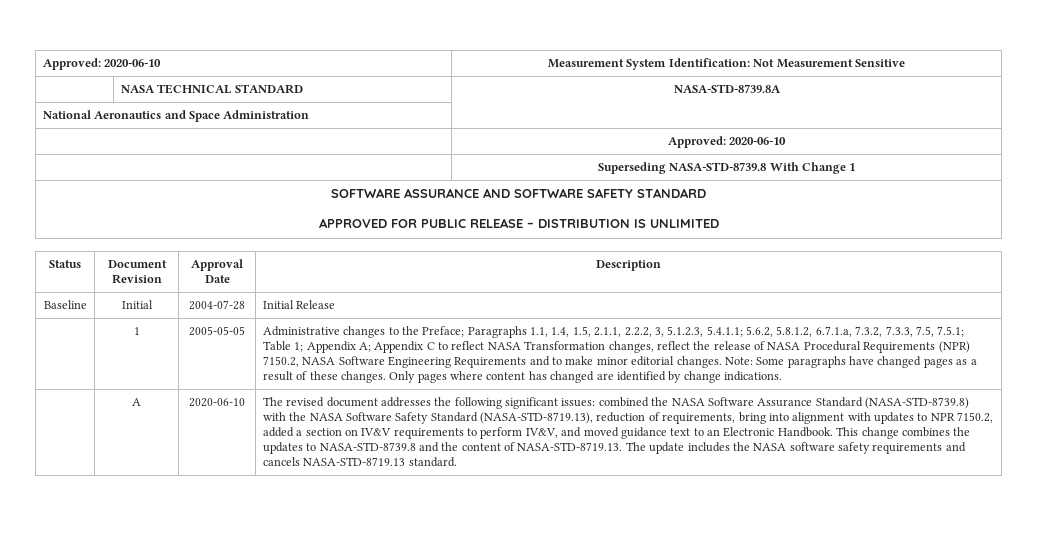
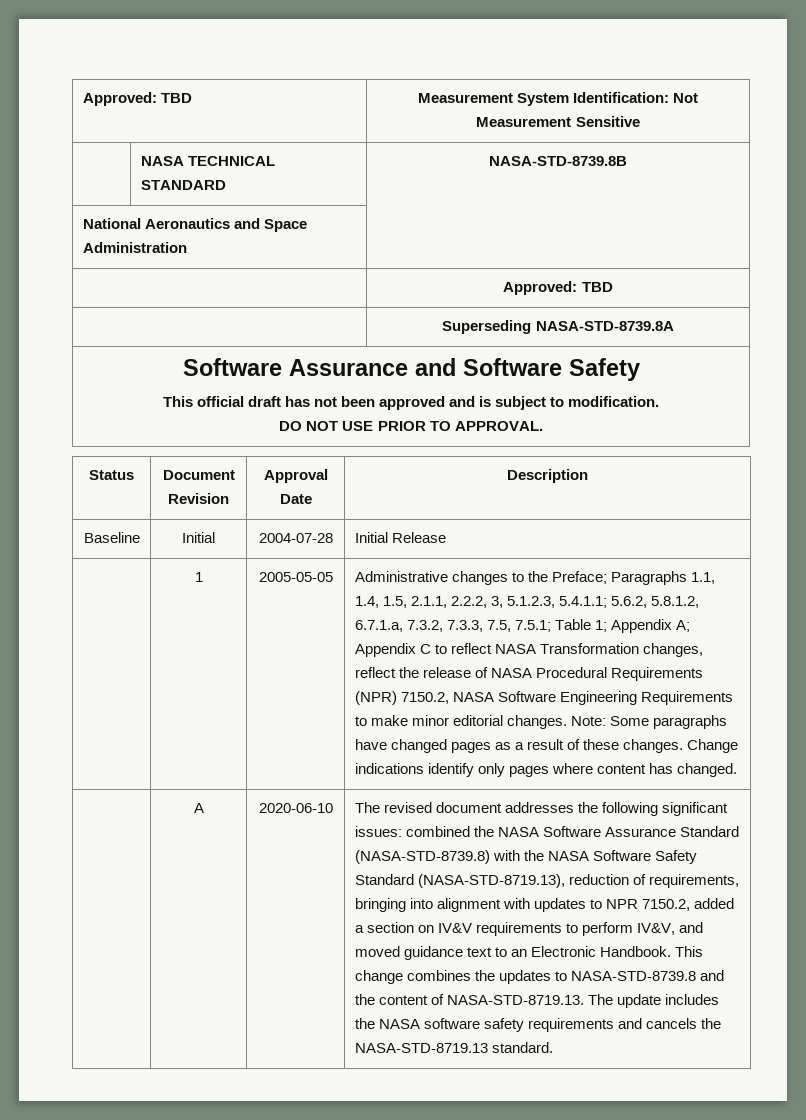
- Approved: 2020-06-10 | Measurement System Identification: Not Measurement Sensitive
+ Approved: TBD | Measurement System Identification: Not Measurement Sensitive
- | NASA TECHNICAL STANDARD | NASA-STD-8739.8A
+ | NASA TECHNICAL STANDARD | NASA-STD-8739.8B
- | Approved: 2020-06-10
+ | Approved: TBD
- | Superseding NASA-STD-8739.8 With Change 1
- SOFTWARE ASSURANCE AND SOFTWARE SAFETY STANDARD
- APPROVED FOR PUBLIC RELEASE – DISTRIBUTION IS UNLIMITED
+ | Superseding NASA-STD-8739.8A
+ Software Assurance and Software Safety
+ This official draft has not been approved and is subject to modification.
+ DO NOT USE PRIOR TO APPROVAL.
- Administrative changes to the Preface; Paragraphs 1.1, 1.4, 1.5, 2.1.1, 2.2.2, 3, 5.1.2.3, 5.4.1.1; 5.6.2, 5.8.1.2, 6.7.1.a, 7.3.2, 7.3.3, 7.5, 7.5.1; Table 1; Appendix A; Appendix C to reflect NASA Transformation changes, reflect the release of NASA Procedural Requirements (NPR) 7150.2, NASA Software Engineering Requirements and to make minor editorial changes.
+ Administrative changes to the Preface; Paragraphs 1.1, 1.4, 1.5, 2.1.1, 2.2.2, 3, 5.1.2.3, 5.4.1.1; 5.6.2, 5.8.1.2, 6.7.1.a, 7.3.2, 7.3.3, 7.5, 7.5.1; Table 1; Appendix A; Appendix C to reflect NASA Transformation changes, reflect the release of NASA Procedural Requirements (NPR) 7150.2, NASA Software Engineering Requirements to make minor editorial changes.
- Only pages where content has changed are identified by change indications.
+ Change indications identify only pages where content has changed.
- The revised document addresses the following significant issues: combined the NASA Software Assurance Standard (NASA-STD-8739.8) with the NASA Software Safety Standard (NASA-STD-8719.13), reduction of requirements, bring into alignment with updates to NPR 7150.2, added a section on IV&V requirements to perform IV&V, and moved guidance text to an Electronic Handbook.
+ The revised document addresses the following significant issues: combined the NASA Software Assurance Standard (NASA-STD-8739.8) with the NASA Software Safety Standard (NASA-STD-8719.13), reduction of requirements, bringing into alignment with updates to NPR 7150.2, added a section on IV&V requirements to perform IV&V, and moved guidance text to an Electronic Handbook.
- This change combines the updates to NASA-STD-8739.8 and the content of NASA-STD-8719.13. The update includes the NASA software safety requirements and cancels NASA-STD-8719.13 standard.
+ This change combines the updates to NASA-STD-8739.8 and the content of NASA-STD-8719.13. The update includes the NASA software safety requirements and cancels the NASA-STD-8719.13 standard.

